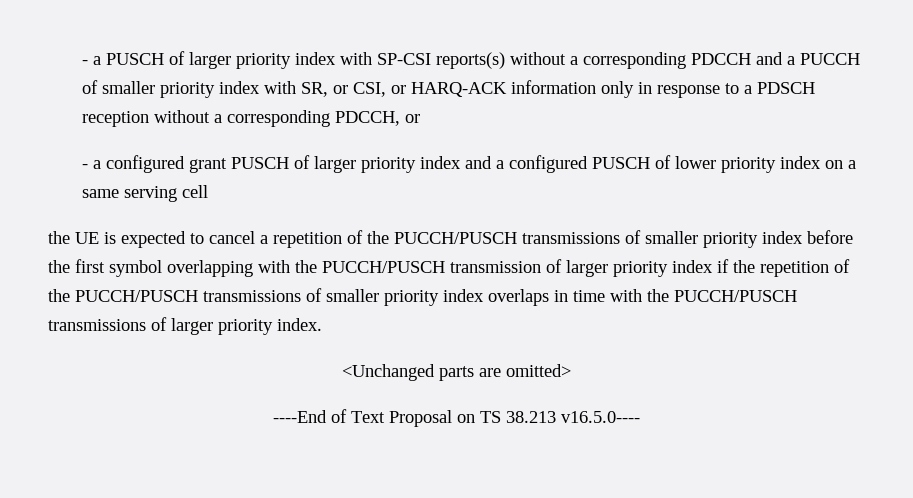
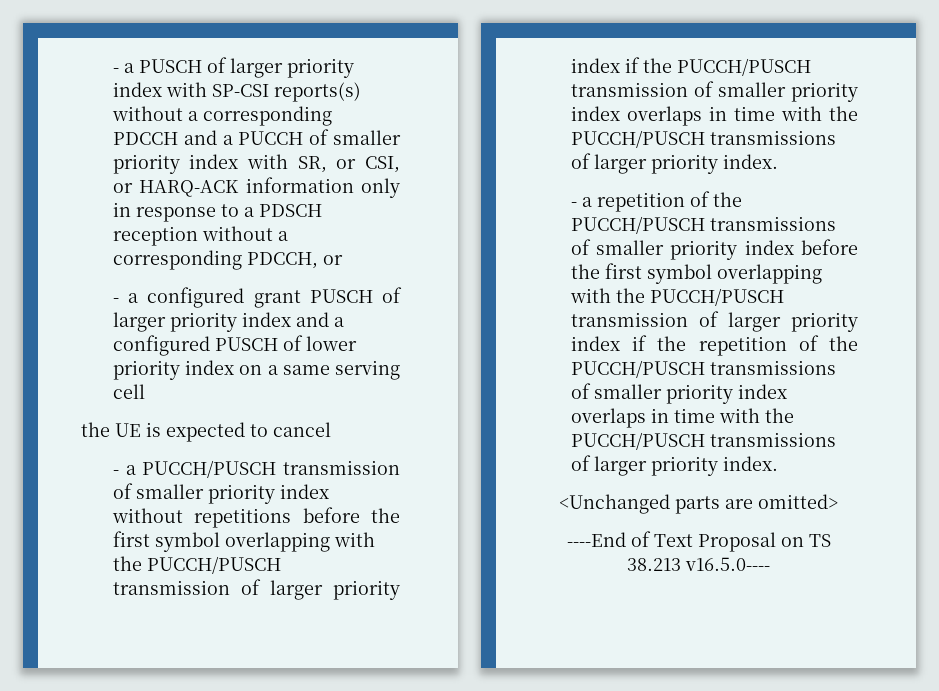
- the UE is expected to cancel a repetition of the PUCCH/PUSCH transmissions of smaller priority index before the first symbol overlapping with the PUCCH/PUSCH transmission of larger priority index if the repetition of the PUCCH/PUSCH transmissions of smaller priority index overlaps in time with the PUCCH/PUSCH transmissions of larger priority index.
+ the UE is expected to cancel
+ - a PUCCH/PUSCH transmission of smaller priority index without repetitions before the first symbol overlapping with the PUCCH/PUSCH transmission of larger priority index if the PUCCH/PUSCH transmission of smaller priority index overlaps in time with the PUCCH/PUSCH transmissions of larger priority index.
+ - a repetition of the PUCCH/PUSCH transmissions of smaller priority index before the first symbol overlapping with the PUCCH/PUSCH transmission of larger priority index if the repetition of the PUCCH/PUSCH transmissions of smaller priority index overlaps in time with the PUCCH/PUSCH transmissions of larger priority index.

